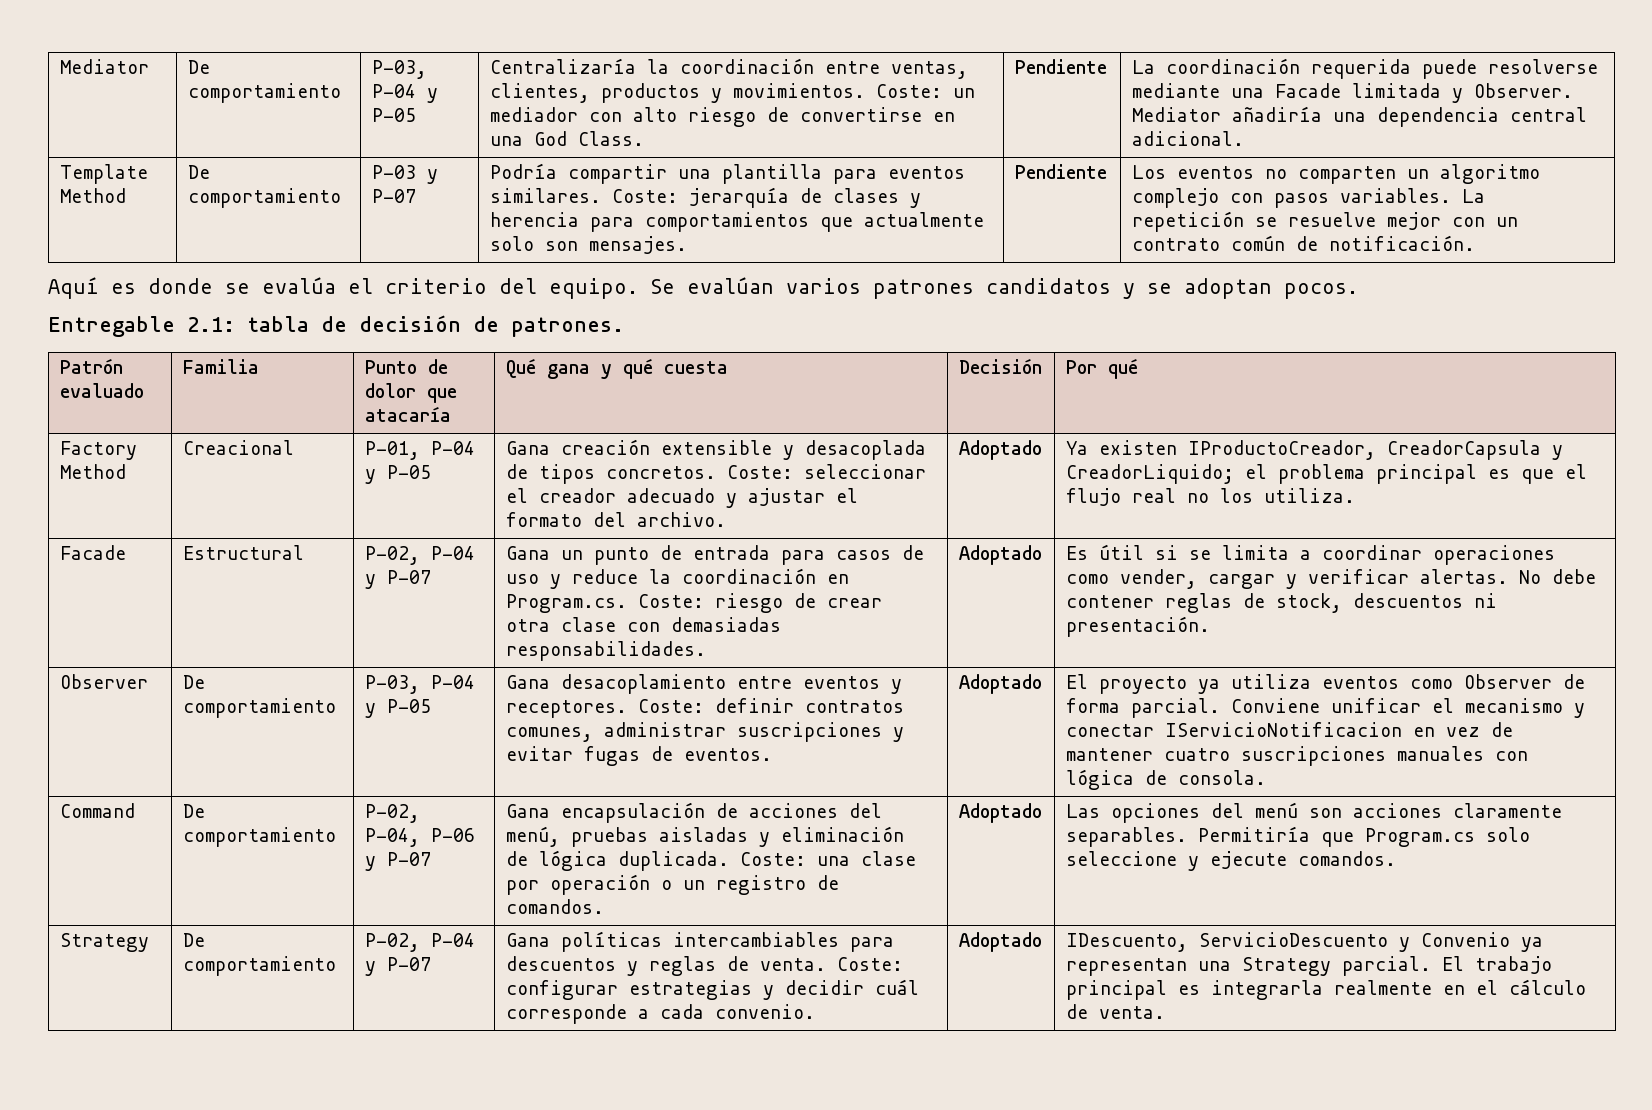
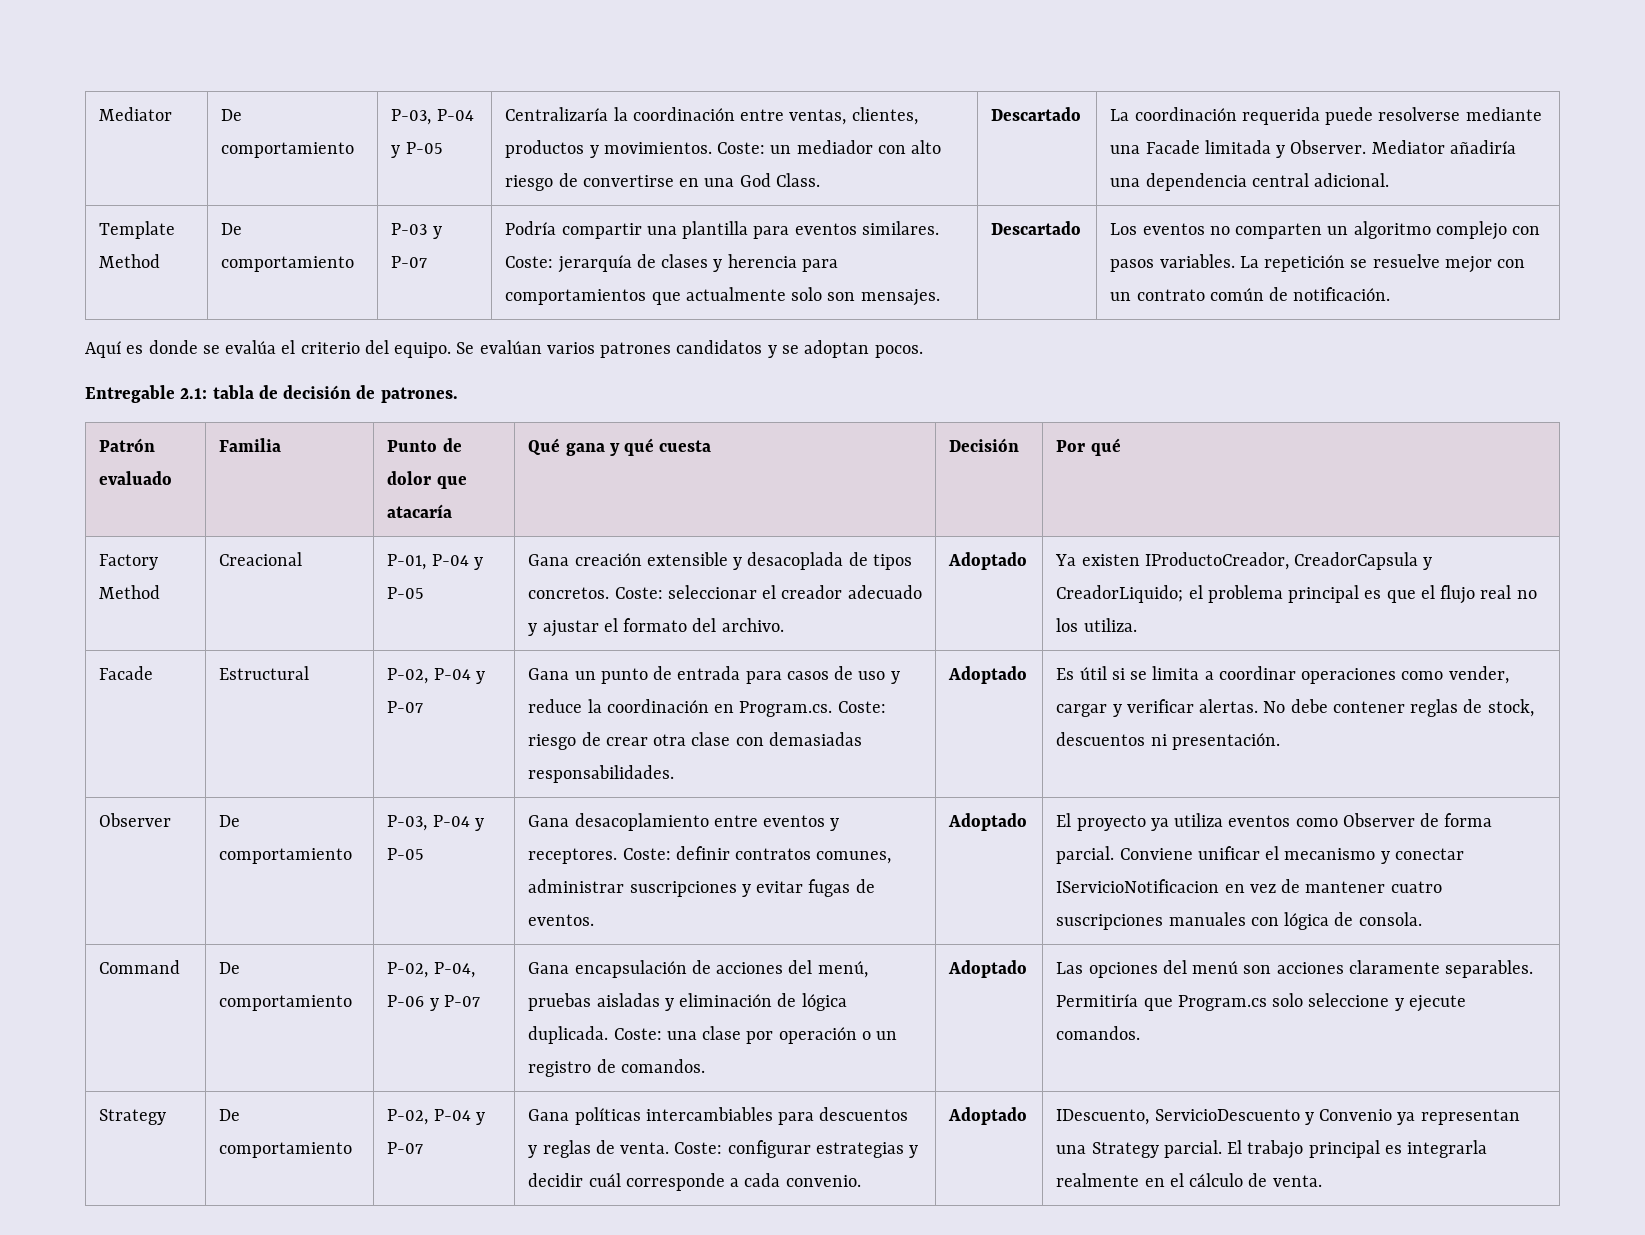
- Coste: un mediador con alto riesgo de convertirse en una God Class. | Pendiente
+ Coste: un mediador con alto riesgo de convertirse en una God Class. | Descartado
- Coste: jerarquía de clases y herencia para comportamientos que actualmente solo son mensajes. | Pendiente
+ Coste: jerarquía de clases y herencia para comportamientos que actualmente solo son mensajes. | Descartado

